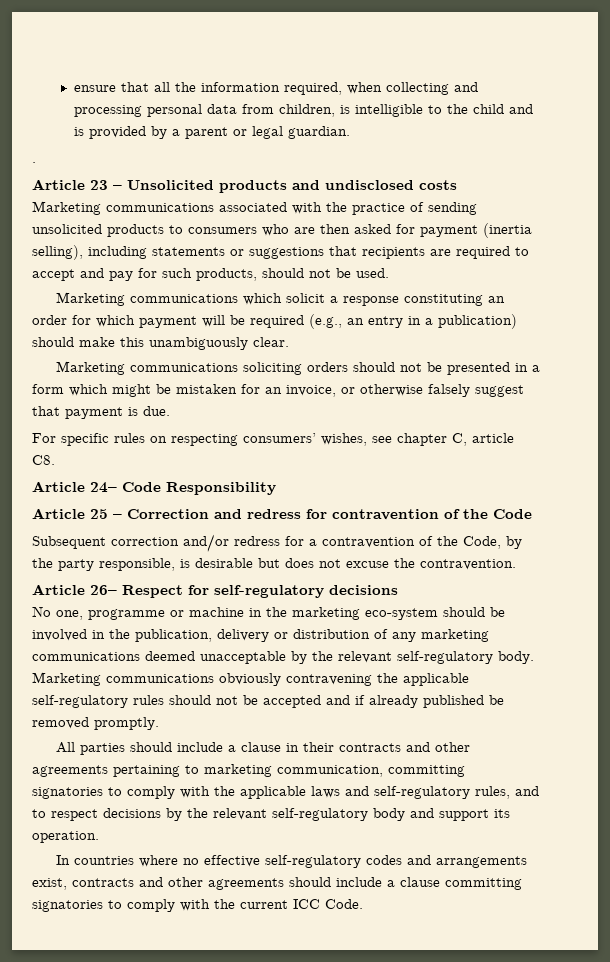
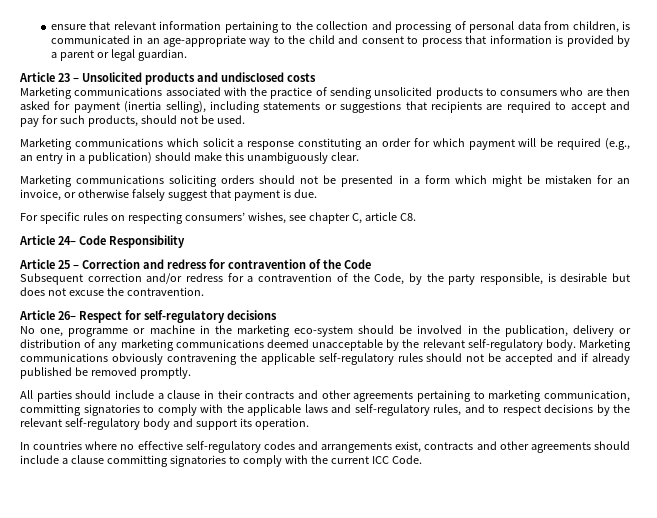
- ensure that all the information required, when collecting and processing personal data from children, is intelligible to the child and is provided by a parent or legal guardian.
+ ensure that relevant information pertaining to the collection and processing of personal data from children, is communicated in an age-appropriate way to the child and consent to process that information is provided by a parent or legal guardian.
- .

